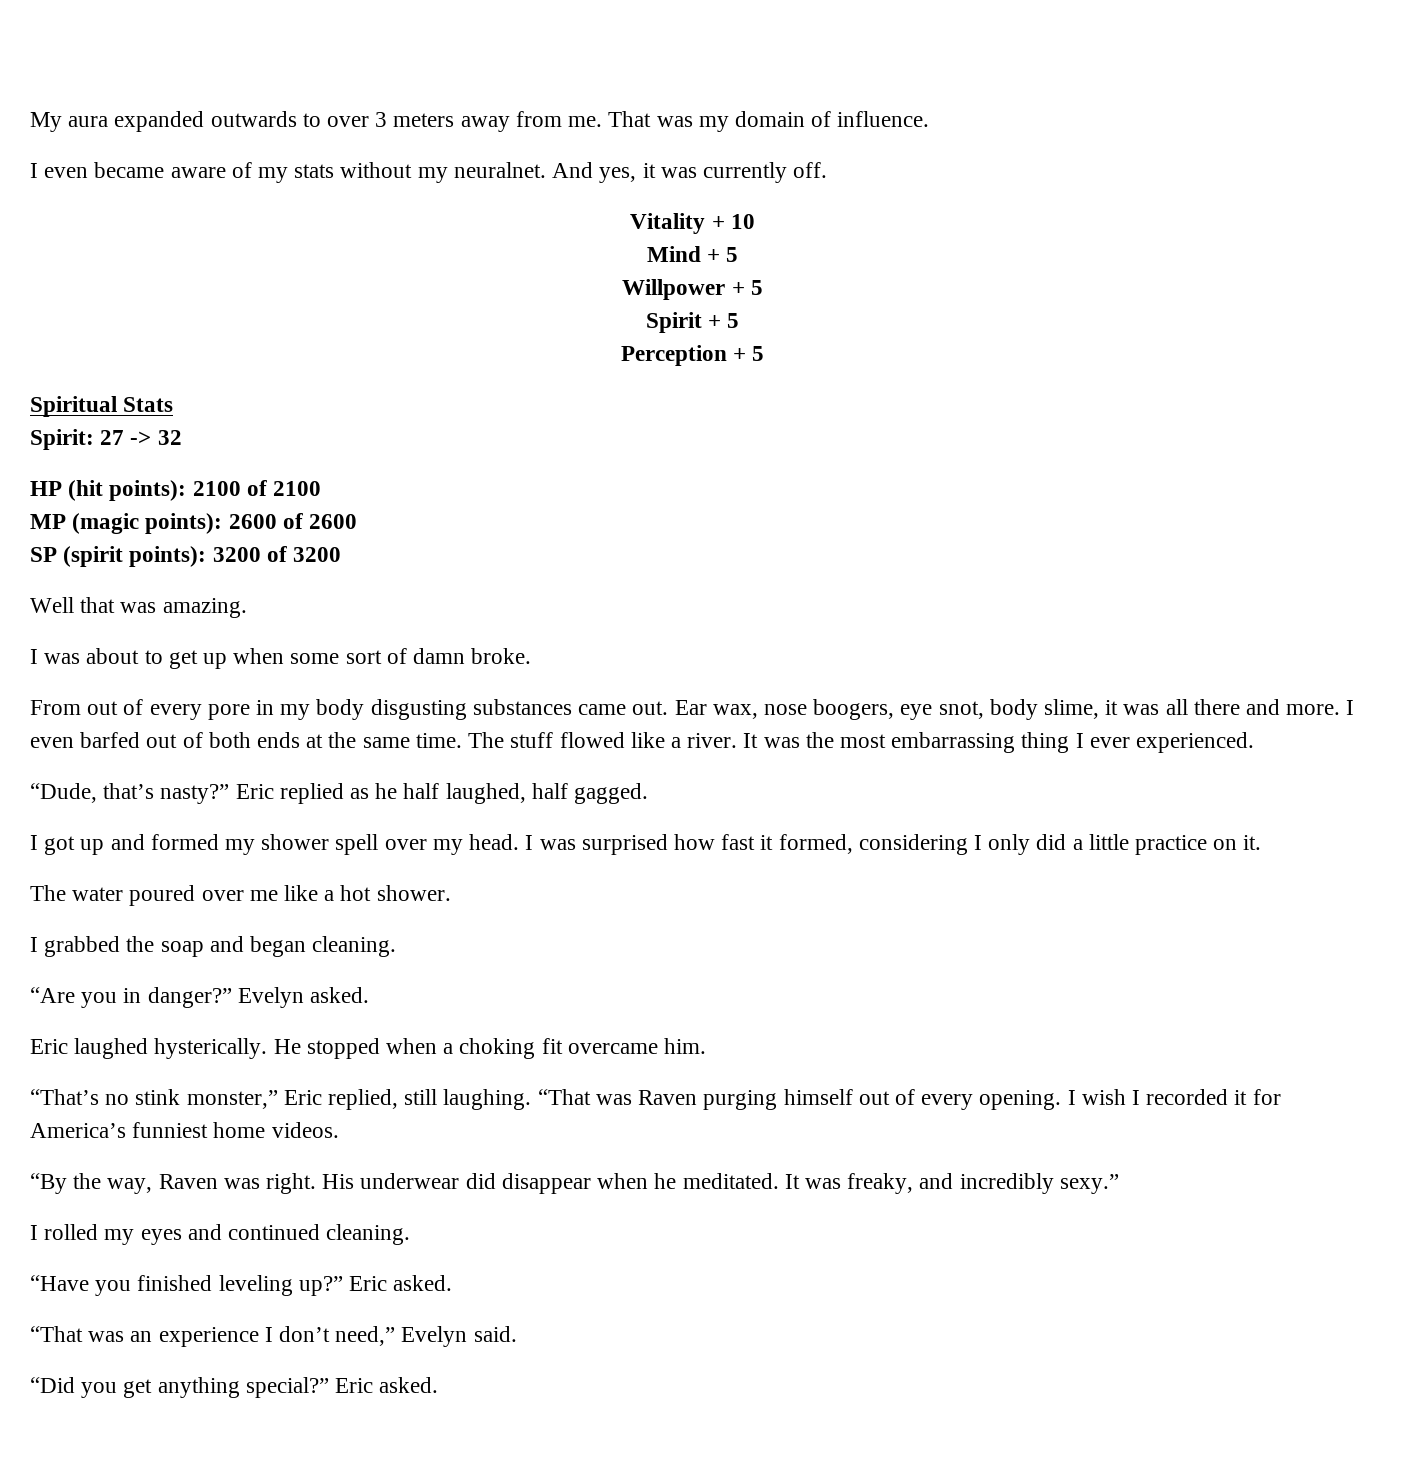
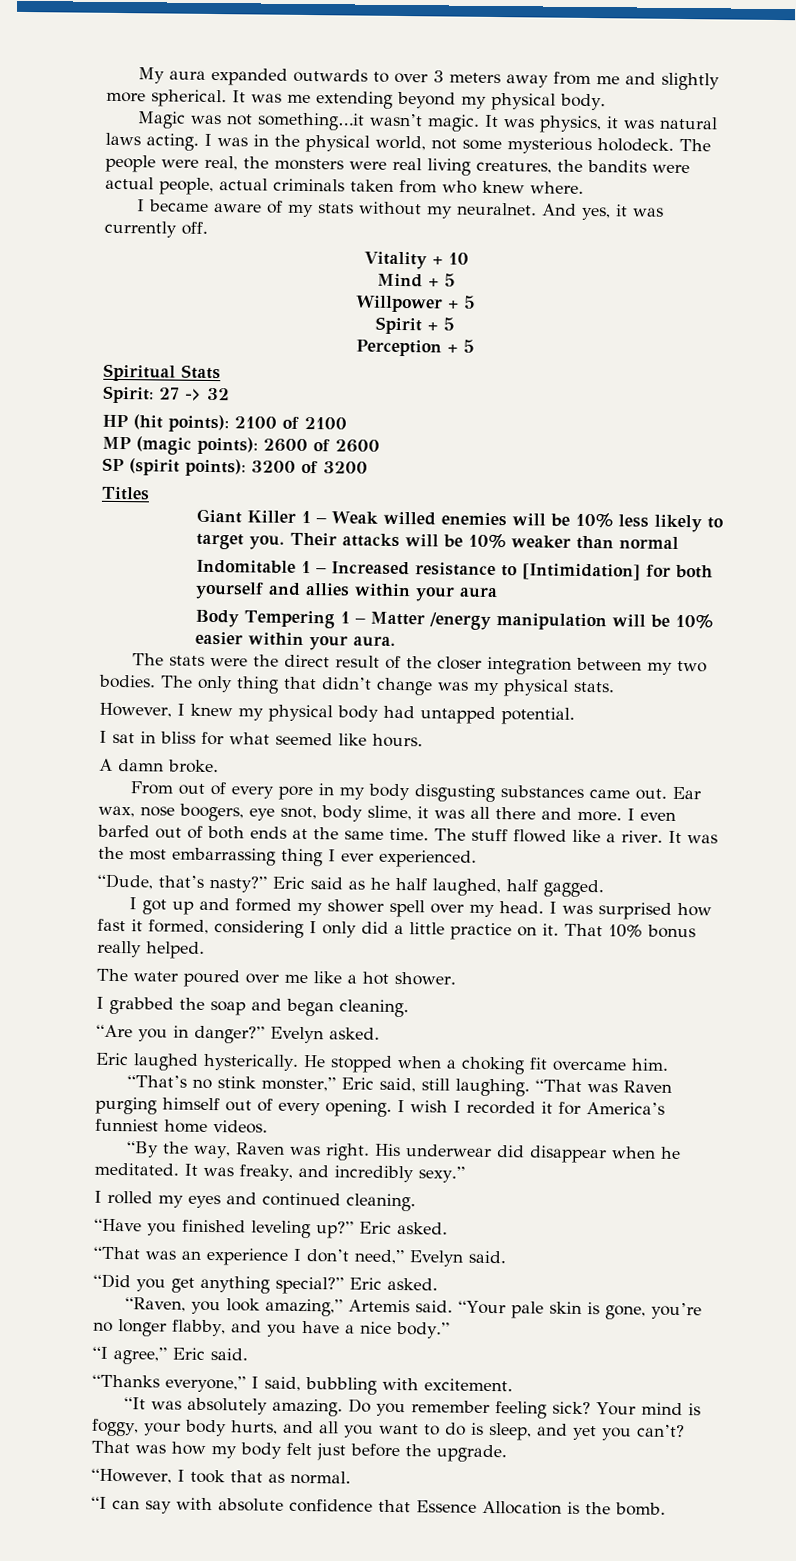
- My aura expanded outwards to over 3 meters away from me. That was my domain of influence.
- I even became aware of my stats without my neuralnet.
+ My aura expanded outwards to over 3 meters away from me and slightly more spherical. It was me extending beyond my physical body.
+ Magic was not something…it wasn’t magic. It was physics, it was natural laws acting. I was in the physical world, not some mysterious holodeck. The people were real, the monsters were real living creatures, the bandits were actual people, actual criminals taken from who knew where.
+ I became aware of my stats without my neuralnet.
- Well that was amazing.
- I was about to get up when some sort of damn broke.
+ Titles
+ Giant Killer 1 – Weak willed enemies will be 10% less likely to target you. Their attacks will be 10% weaker than normal
+ Indomitable 1 – Increased resistance to [Intimidation] for both yourself and allies within your aura
+ Body Tempering 1 – Matter /energy manipulation will be 10% easier within your aura.
+ The stats were the direct result of the closer integration between my two bodies. The only thing that didn’t change was my physical stats.
+ However, I knew my physical body had untapped potential.
+ I sat in bliss for what seemed like hours.
+ A damn broke.
- Eric replied as he half laughed, half gagged.
+ Eric said as he half laughed, half gagged.
+ That 10% bonus really helped.
- “That’s no stink monster,” Eric replied, still laughing.
+ “That’s no stink monster,” Eric said, still laughing.
+ “Raven, you look amazing,” Artemis said. “Your pale skin is gone, you’re no longer flabby, and you have a nice body.”
+ “I agree,” Eric said.
+ “Thanks everyone,” I said, bubbling with excitement.
+ “It was absolutely amazing. Do you remember feeling sick? Your mind is foggy, your body hurts, and all you want to do is sleep, and yet you can’t? That was how my body felt just before the upgrade.
+ “However, I took that as normal.
+ “I can say with absolute confidence that Essence Allocation is the bomb.

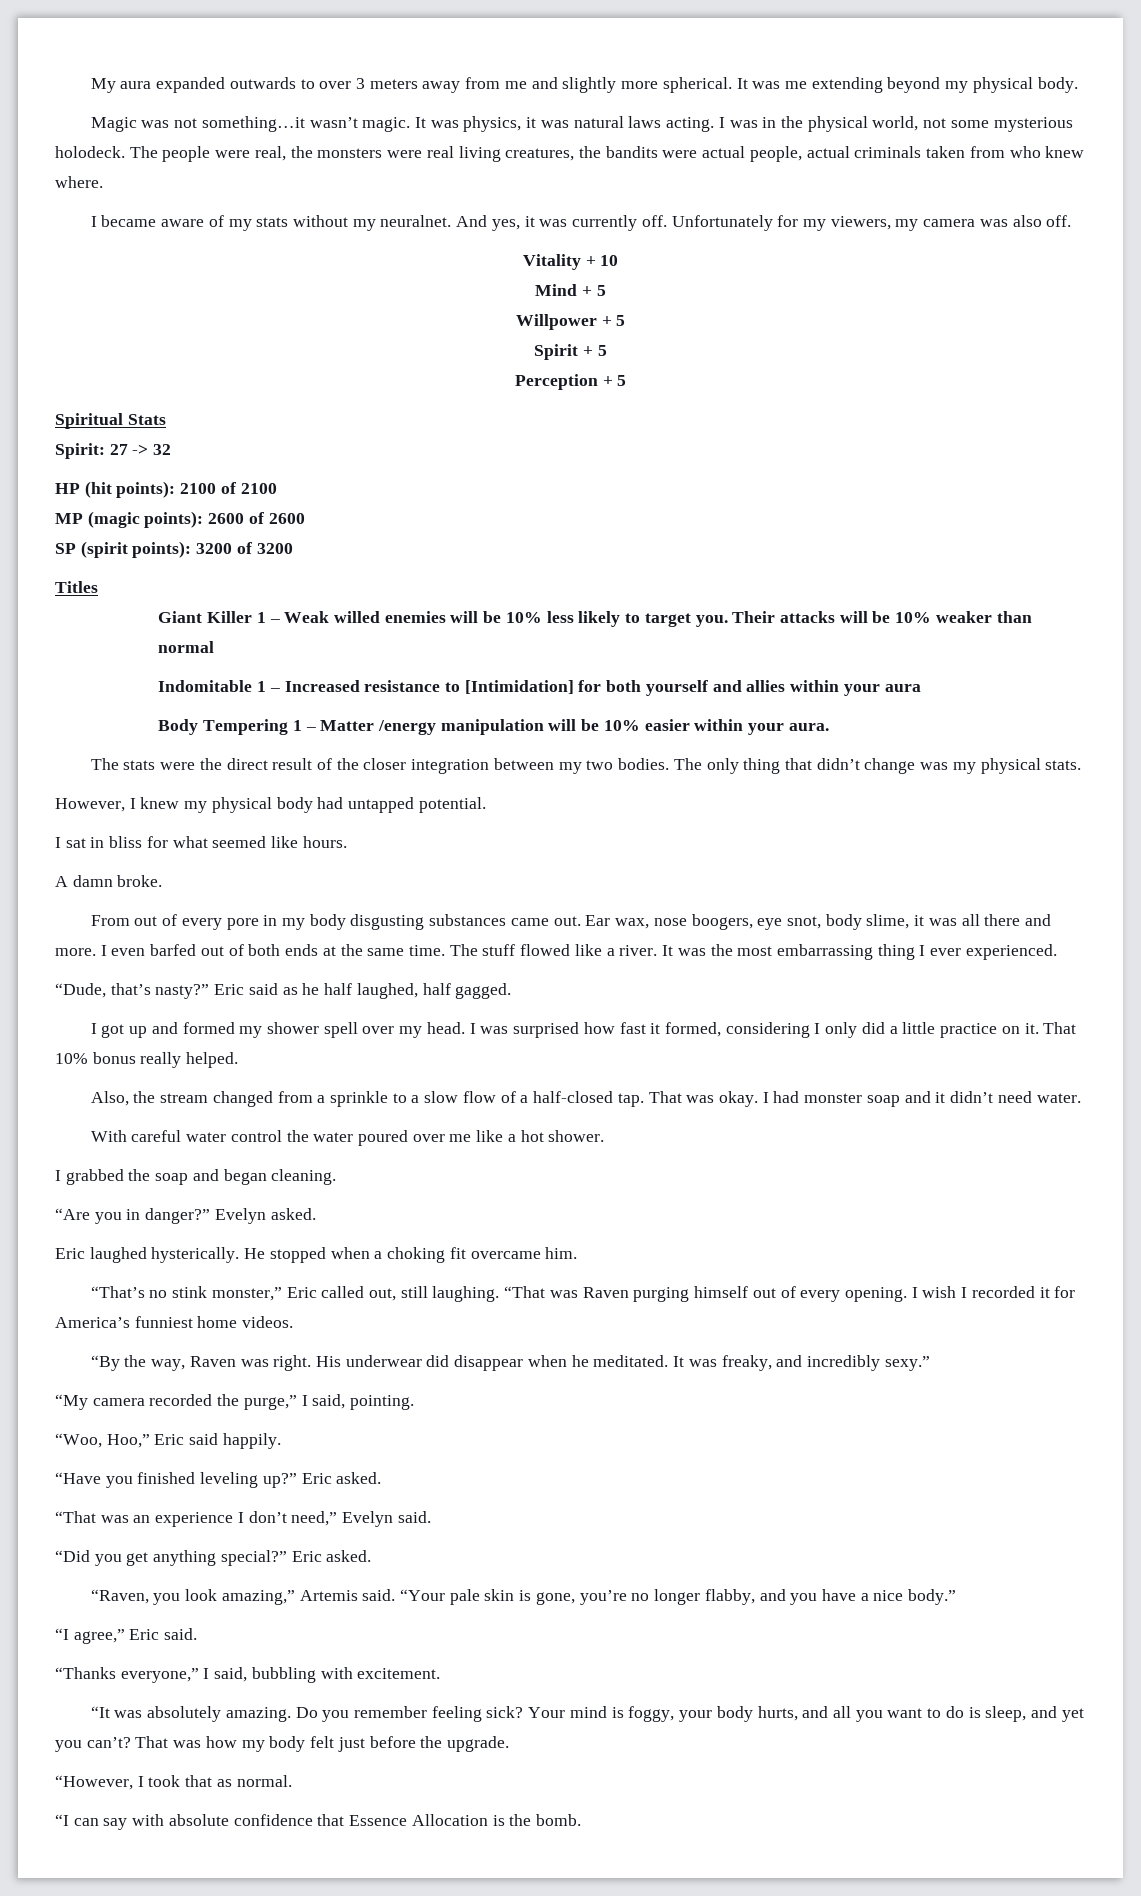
+ Unfortunately for my viewers, my camera was also off.
- The water poured over me like a hot shower.
+ Also, the stream changed from a sprinkle to a slow flow of a half-closed tap. That was okay. I had monster soap and it didn’t need water.
+ With careful water control the water poured over me like a hot shower.
- “That’s no stink monster,” Eric said, still laughing.
+ “That’s no stink monster,” Eric called out, still laughing.
- I rolled my eyes and continued cleaning.
+ “My camera recorded the purge,” I said, pointing.
+ “Woo, Hoo,” Eric said happily.

